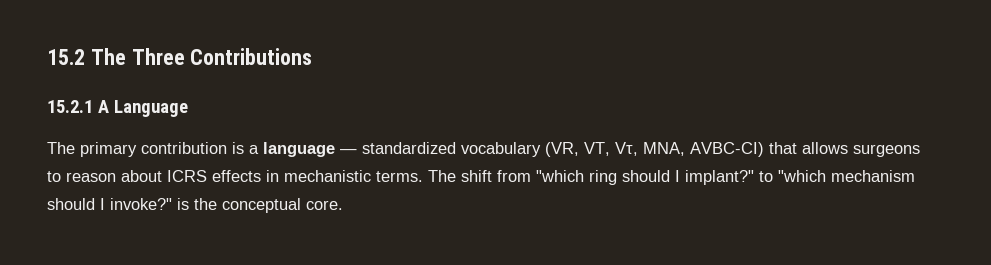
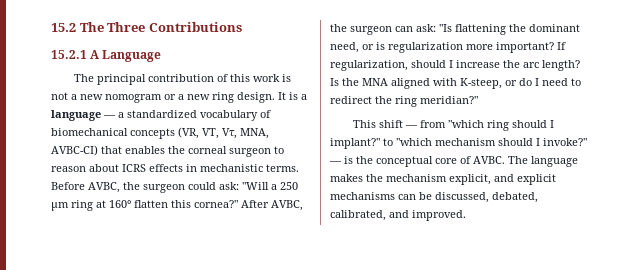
- The primary contribution is a language — standardized vocabulary (VR, VT, Vτ, MNA, AVBC-CI) that allows surgeons to reason about ICRS effects in mechanistic terms.
+ The principal contribution of this work is not a new nomogram or a new ring design. It is a language — a standardized vocabulary of biomechanical concepts (VR, VT, Vτ, MNA, AVBC-CI) that enables the corneal surgeon to reason about ICRS effects in mechanistic terms.
- The shift from "which ring should I implant?" to "which mechanism should I invoke?" is the conceptual core.
+ Before AVBC, the surgeon could ask: "Will a 250 μm ring at 160° flatten this cornea?" After AVBC, the surgeon can ask: "Is flattening the dominant need, or is regularization more important? If regularization, should I increase the arc length? Is the MNA aligned with K-steep, or do I need to redirect the ring meridian?"
+ This shift — from "which ring should I implant?" to "which mechanism should I invoke?" — is the conceptual core of AVBC. The language makes the mechanism explicit, and explicit mechanisms can be discussed, debated, calibrated, and improved.

